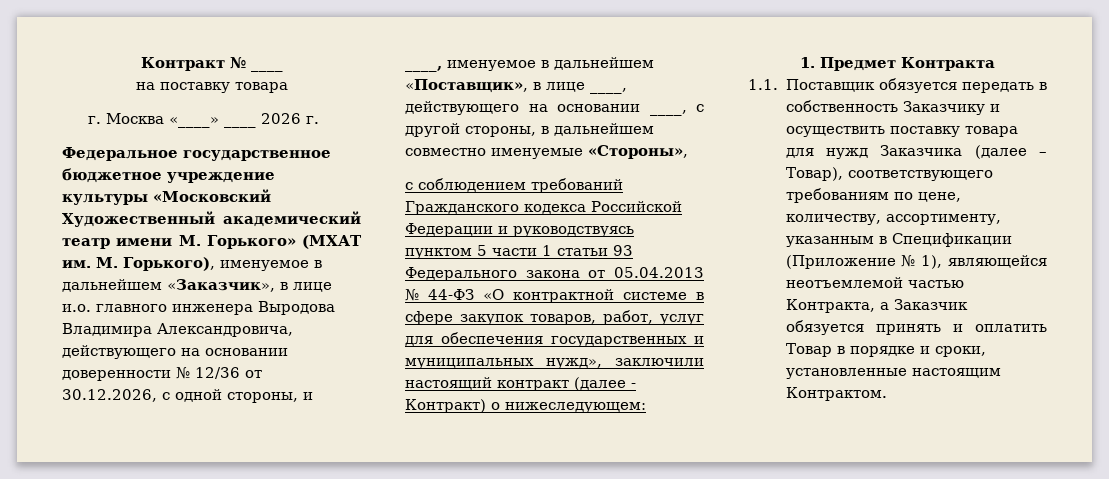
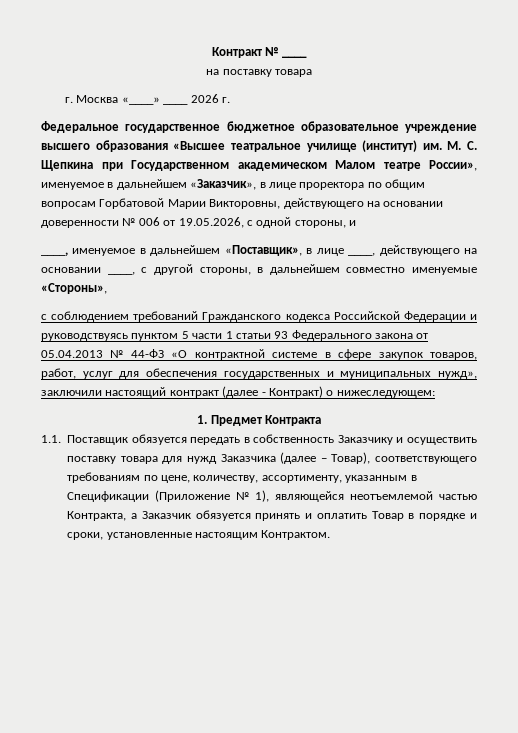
- Федеральное государственное бюджетное учреждение культуры «Московский Художественный академический театр имени М. Горького» (МХАТ им. М. Горького), именуемое в дальнейшем «Заказчик», в лице и.о. главного инженера Выродова Владимира Александровича, действующего на основании доверенности № 12/36 от 30.12.2026, с одной стороны, и
+ Федеральное государственное бюджетное образовательное учреждение высшего образования «Высшее театральное училище (институт) им. М. С. Щепкина при Государственном академическом Малом театре России», именуемое в дальнейшем «Заказчик», в лице проректора по общим вопросам Горбатовой Марии Викторовны, действующего на основании доверенности № 006 от 19.05.2026, с одной стороны, и

